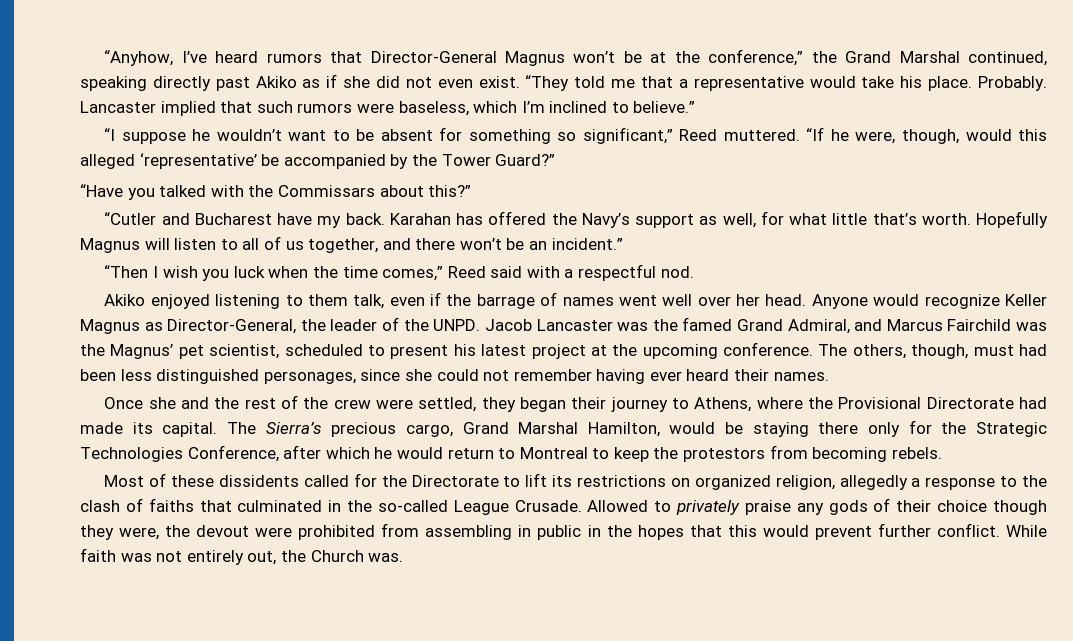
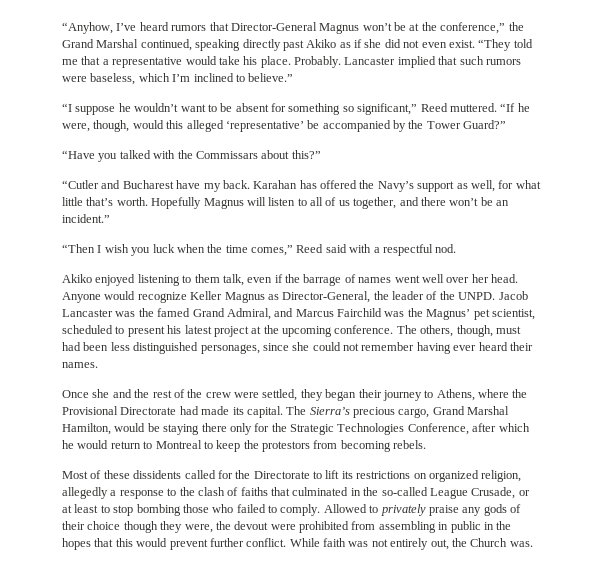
- Most of these dissidents called for the Directorate to lift its restrictions on organized religion, allegedly a response to the clash of faiths that culminated in the so-called League Crusade.
+ Most of these dissidents called for the Directorate to lift its restrictions on organized religion, allegedly a response to the clash of faiths that culminated in the so-called League Crusade, or at least to stop bombing those who failed to comply.

